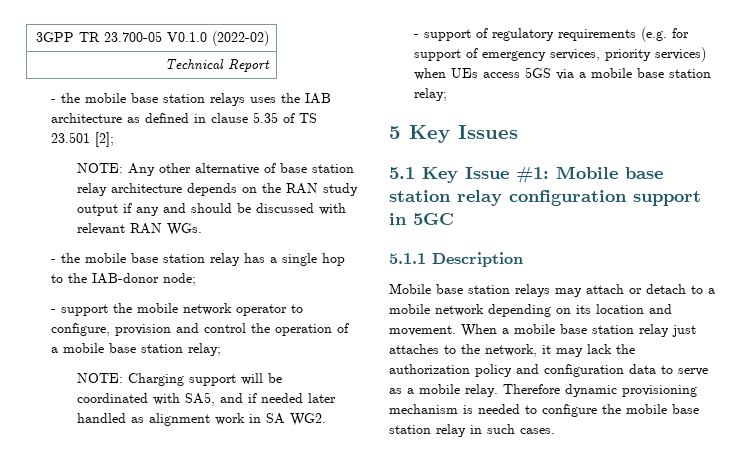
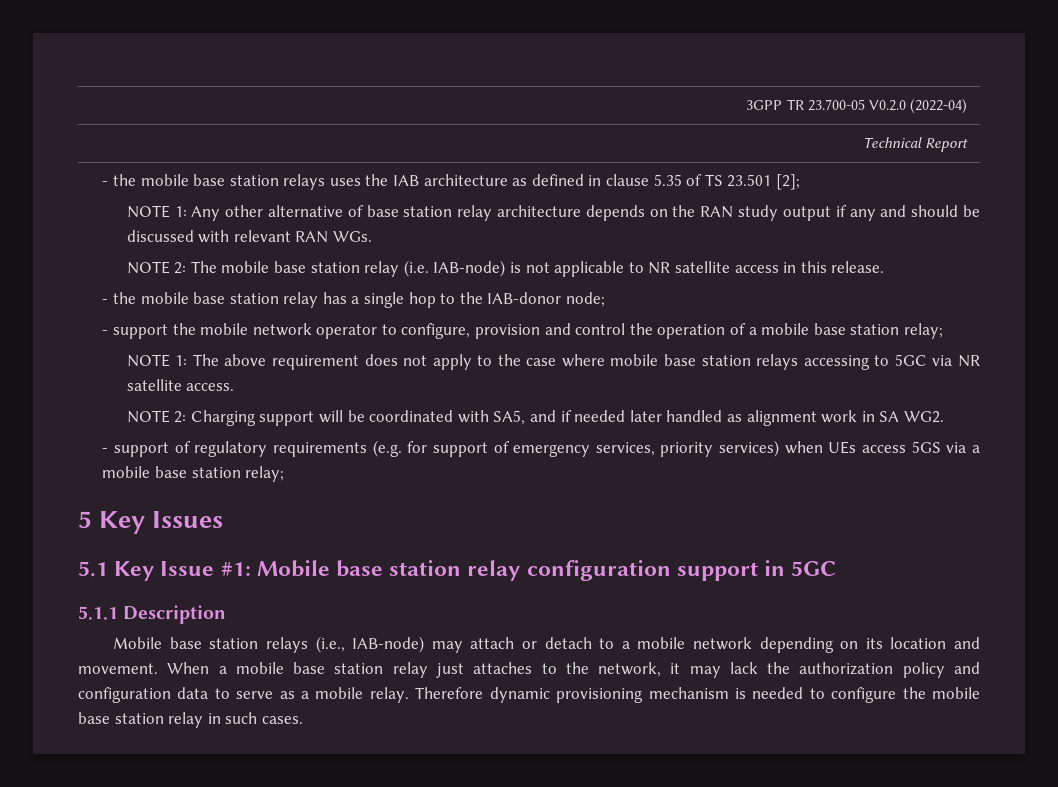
- 3GPP TR 23.700-05 V0.1.0 (2022-02)
+ 3GPP TR 23.700-05 V0.2.0 (2022-04)
- NOTE: Any other alternative of base station relay architecture depends on the RAN study output if any and should be discussed with relevant RAN WGs.
+ NOTE 1: Any other alternative of base station relay architecture depends on the RAN study output if any and should be discussed with relevant RAN WGs.
+ NOTE 2: The mobile base station relay (i.e. IAB-node) is not applicable to NR satellite access in this release.
- NOTE: Charging support will be coordinated with SA5, and if needed later handled as alignment work in SA WG2.
+ NOTE 1: The above requirement does not apply to the case where mobile base station relays accessing to 5GC via NR satellite access.
+ NOTE 2: Charging support will be coordinated with SA5, and if needed later handled as alignment work in SA WG2.
- Mobile base station relays may attach or detach to a mobile network depending on its location and movement.
+ Mobile base station relays (i.e., IAB-node) may attach or detach to a mobile network depending on its location and movement.

